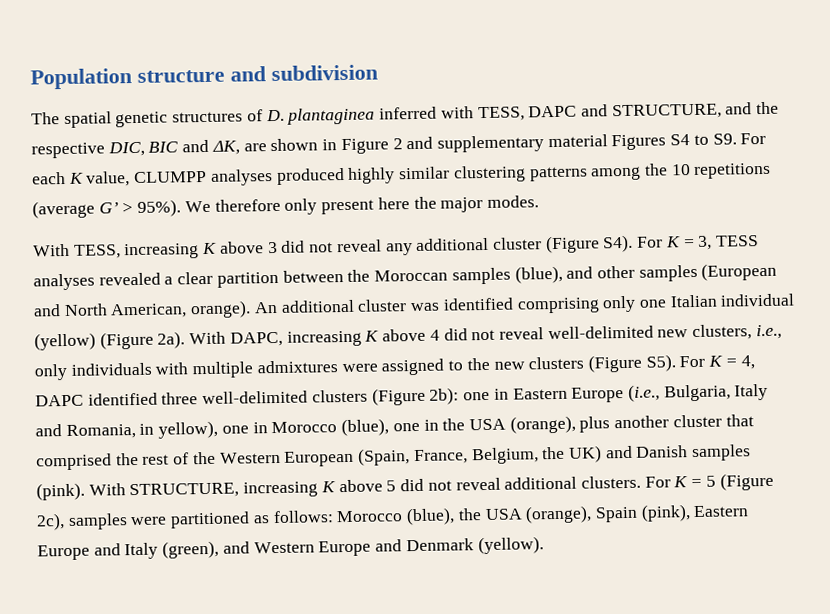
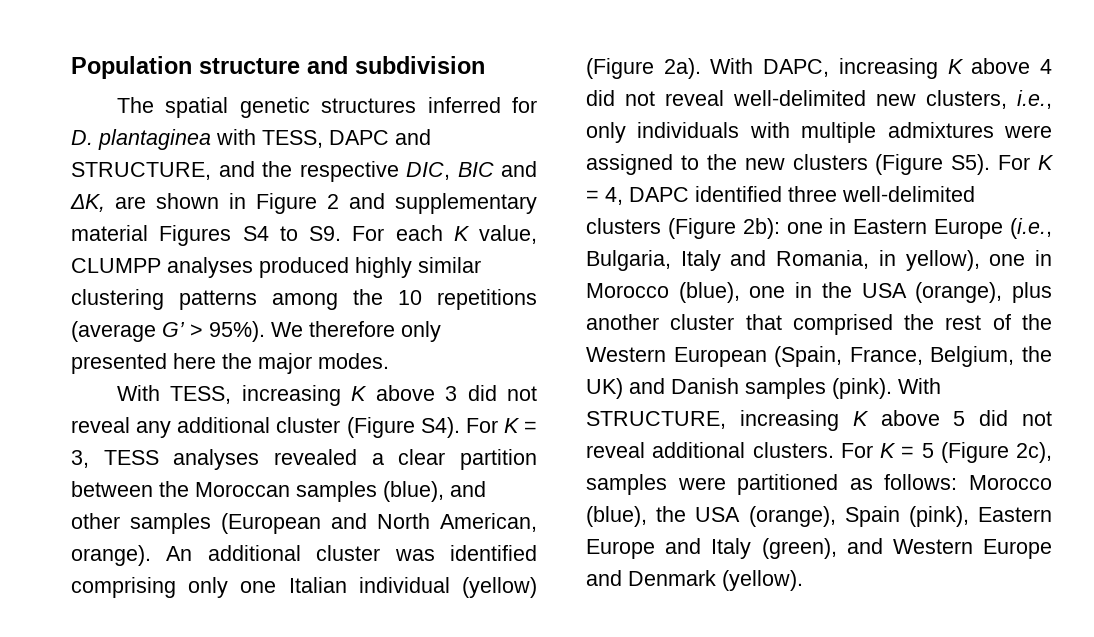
- The spatial genetic structures of D. plantaginea inferred with TESS, DAPC and STRUCTURE, and the respective DIC, BIC and ΔK, are shown in Figure 2 and supplementary material Figures S4 to S9. For each K value, CLUMPP analyses produced highly similar clustering patterns among the 10 repetitions (average G’ > 95%).
+ The spatial genetic structures inferred for D. plantaginea with TESS, DAPC and STRUCTURE, and the respective DIC, BIC and ΔK, are shown in Figure 2 and supplementary material Figures S4 to S9. For each K value, CLUMPP analyses produced highly similar clustering patterns among the 10 repetitions (average G’ > 95%).
- We therefore only present here the major modes.
+ We therefore only presented here the major modes.

